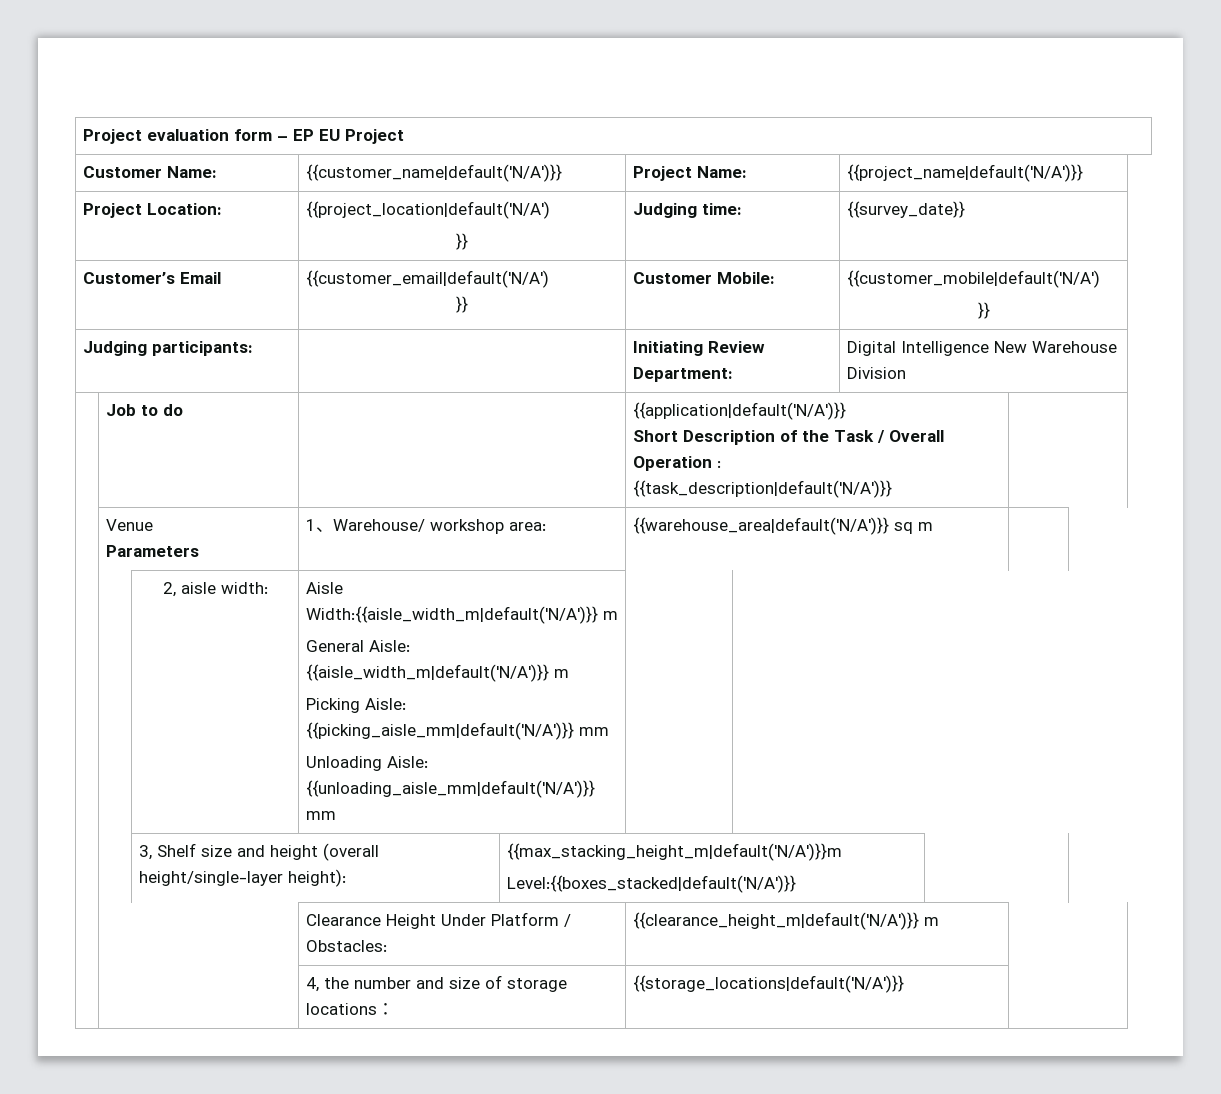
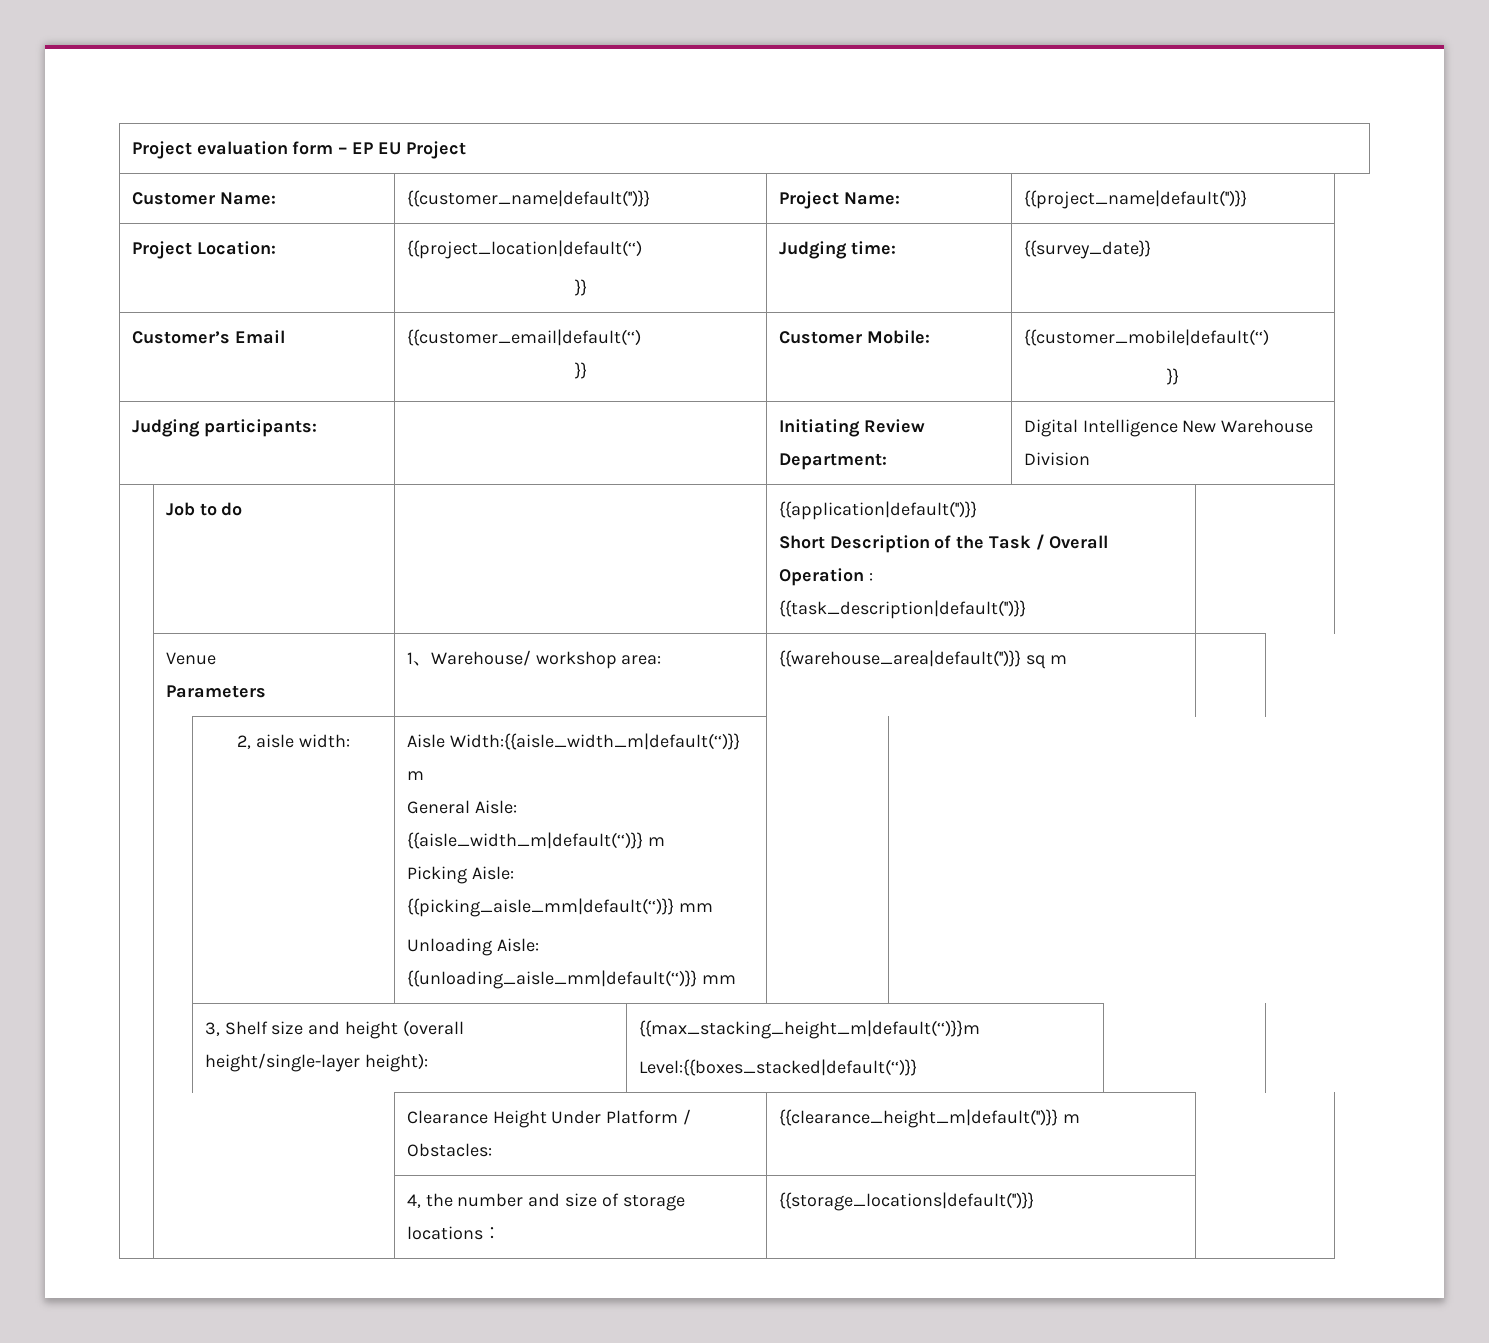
- Customer Name: | {{customer_name|default('N/A')}} | Project Name: | {{project_name|default('N/A')}}
+ Customer Name: | {{customer_name|default('')}} | Project Name: | {{project_name|default('')}}
- Project Location: | {{project_location|default('N/A')
+ Project Location: | {{project_location|default(‘‘)
- Customer’s Email | {{customer_email|default('N/A')
- }} | Customer Mobile: | {{customer_mobile|default('N/A')
+ Customer’s Email | {{customer_email|default(‘‘)
+ }} | Customer Mobile: | {{customer_mobile|default(‘‘)
- | Job to do | | {{application|default('N/A')}}
+ | Job to do | | {{application|default('')}}
  Short Description of the Task / Overall Operation :
- {{task_description|default('N/A')}} |
+ {{task_description|default('')}} |
  | Venue
- Parameters | 1、Warehouse/ workshop area: | {{warehouse_area|default('N/A')}} sq m |
+ Parameters | 1、Warehouse/ workshop area: | {{warehouse_area|default('')}} sq m |
- | | 2, aisle width: | Aisle Width:{{aisle_width_m|default('N/A')}} m
- General Aisle: {{aisle_width_m|default('N/A')}} m
- Picking Aisle: {{picking_aisle_mm|default('N/A')}} mm
- Unloading Aisle: {{unloading_aisle_mm|default('N/A')}} mm |
+ | | 2, aisle width: | Aisle Width:{{aisle_width_m|default(‘‘)}} m
+ General Aisle: {{aisle_width_m|default(‘‘)}} m
+ Picking Aisle: {{picking_aisle_mm|default(‘‘)}} mm
+ Unloading Aisle: {{unloading_aisle_mm|default(‘‘)}} mm |
- | | 3, Shelf size and height (overall height/single-layer height): | {{max_stacking_height_m|default('N/A')}}m
- Level:{{boxes_stacked|default('N/A')}} |
+ | | 3, Shelf size and height (overall height/single-layer height): | {{max_stacking_height_m|default(‘‘)}}m
+ Level:{{boxes_stacked|default(‘‘)}} |
- | | Clearance Height Under Platform / Obstacles: | {{clearance_height_m|default('N/A')}} m |
+ | | Clearance Height Under Platform / Obstacles: | {{clearance_height_m|default('')}} m |
- | | 4, the number and size of storage locations： | {{storage_locations|default('N/A')}} |
+ | | 4, the number and size of storage locations： | {{storage_locations|default('')}} |

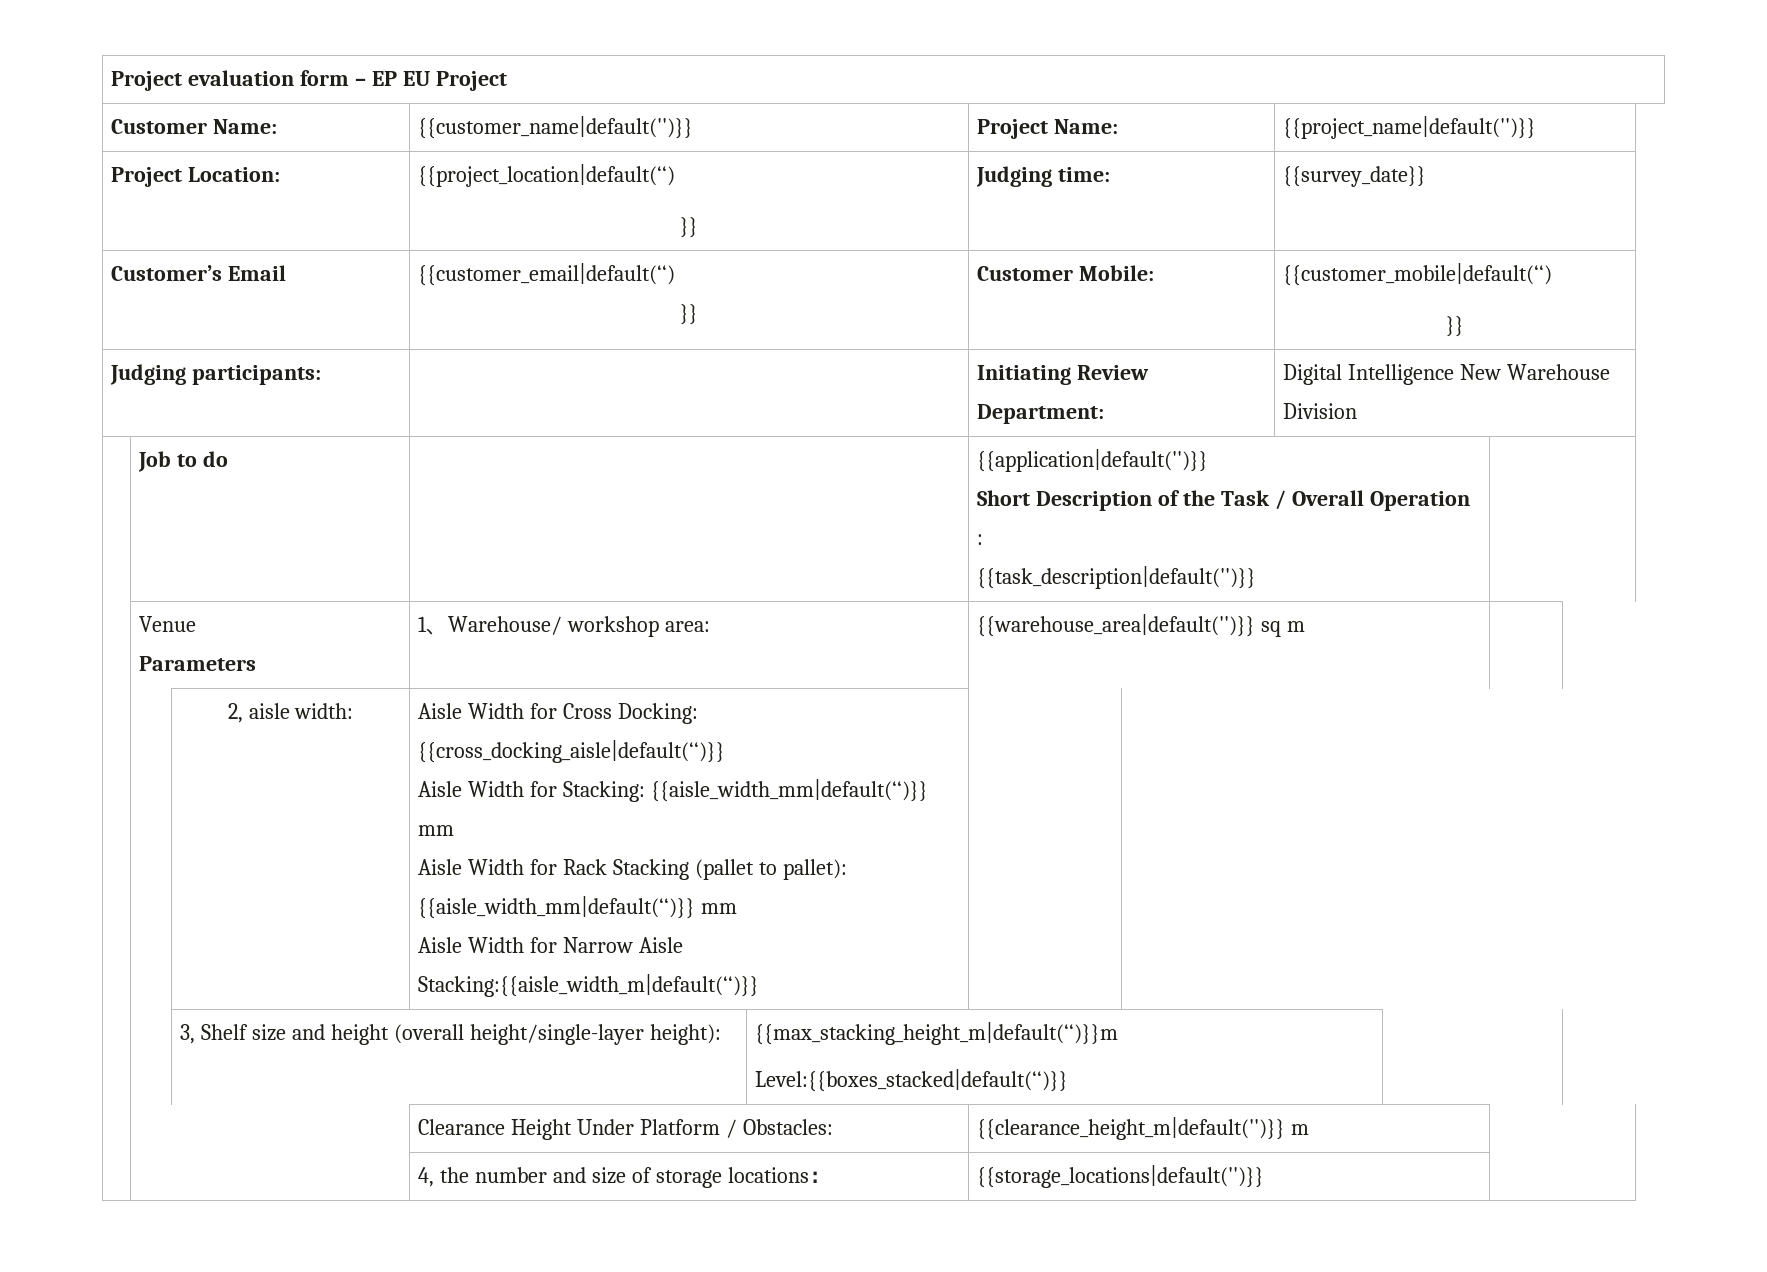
- | | 2, aisle width: | Aisle Width:{{aisle_width_m|default(‘‘)}} m
- General Aisle: {{aisle_width_m|default(‘‘)}} m
- Picking Aisle: {{picking_aisle_mm|default(‘‘)}} mm
- Unloading Aisle: {{unloading_aisle_mm|default(‘‘)}} mm |
+ | | 2, aisle width: | Aisle Width for Cross Docking: {{cross_docking_aisle|default(‘‘)}}
+ Aisle Width for Stacking: {{aisle_width_mm|default(‘‘)}} mm
+ Aisle Width for Rack Stacking (pallet to pallet): {{aisle_width_mm|default(‘‘)}} mm
+ Aisle Width for Narrow Aisle Stacking:{{aisle_width_m|default(‘‘)}} |

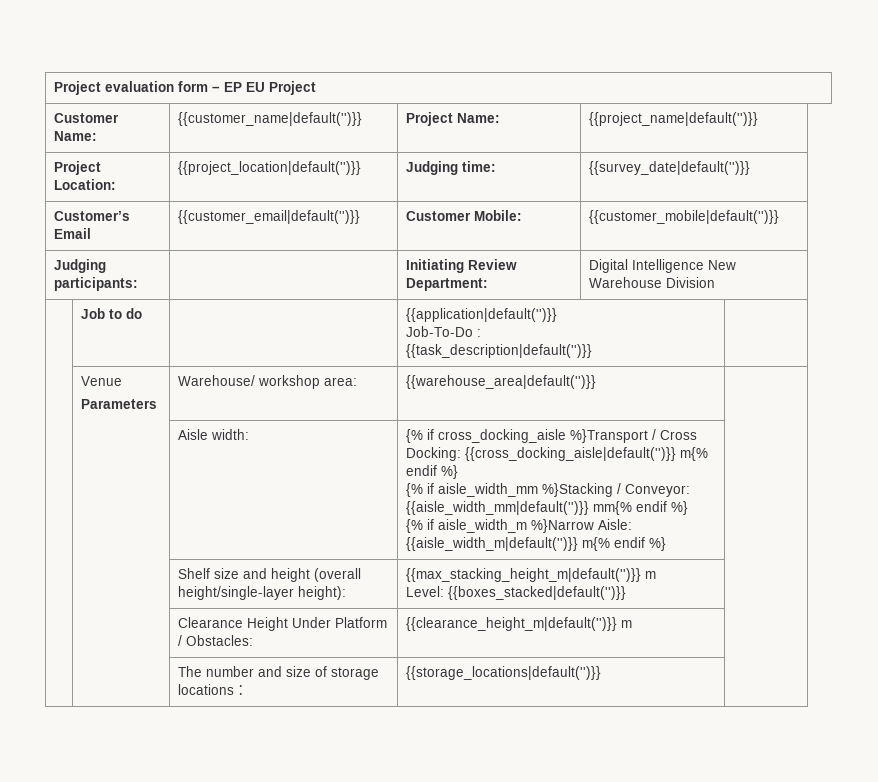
- Project Location: | {{project_location|default(‘‘)
- }} | Judging time: | {{survey_date}}
+ Project Location: | {{project_location|default('')}} | Judging time: | {{survey_date|default('')}}
- Customer’s Email | {{customer_email|default(‘‘)
- }} | Customer Mobile: | {{customer_mobile|default(‘‘)
- }}
+ Customer’s Email | {{customer_email|default('')}} | Customer Mobile: | {{customer_mobile|default('')}}
  | Job to do | | {{application|default('')}}
- Short Description of the Task / Overall Operation :
+ Job-To-Do :
  | Venue
- Parameters | 1、Warehouse/ workshop area: | {{warehouse_area|default('')}} sq m |
- | | 2, aisle width: | Aisle Width for Cross Docking: {{cross_docking_aisle|default(‘‘)}}
- Aisle Width for Stacking: {{aisle_width_mm|default(‘‘)}} mm
- Aisle Width for Rack Stacking (pallet to pallet): {{aisle_width_mm|default(‘‘)}} mm
- Aisle Width for Narrow Aisle Stacking:{{aisle_width_m|default(‘‘)}} |
- | | 3, Shelf size and height (overall height/single-layer height): | {{max_stacking_height_m|default(‘‘)}}m
- Level:{{boxes_stacked|default(‘‘)}} |
+ Parameters | Warehouse/ workshop area: | {{warehouse_area|default('')}} |
+ | | Aisle width: | {% if cross_docking_aisle %}Transport / Cross Docking: {{cross_docking_aisle|default('')}} m{% endif %}
+ {% if aisle_width_mm %}Stacking / Conveyor: {{aisle_width_mm|default('')}} mm{% endif %}
+ {% if aisle_width_m %}Narrow Aisle: {{aisle_width_m|default('')}} m{% endif %} |
+ | | Shelf size and height (overall height/single-layer height): | {{max_stacking_height_m|default('')}} m
+ Level: {{boxes_stacked|default('')}} |
- | | 4, the number and size of storage locations： | {{storage_locations|default('')}} |
+ | | The number and size of storage locations： | {{storage_locations|default('')}} |

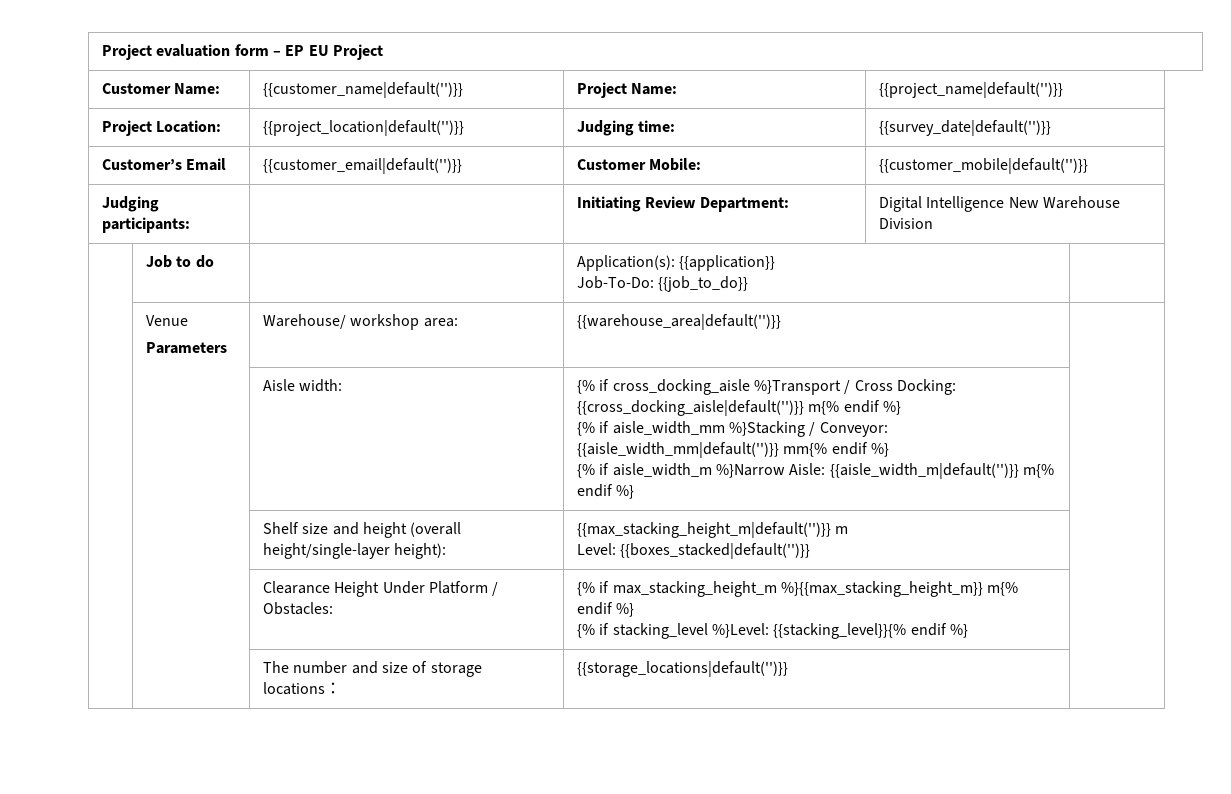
- | Job to do | | {{application|default('')}}
- Job-To-Do :
- {{task_description|default('')}} |
+ | Job to do | | Application(s): {{application}}
+ Job-To-Do: {{job_to_do}} |
- | | Clearance Height Under Platform / Obstacles: | {{clearance_height_m|default('')}} m |
+ | | Clearance Height Under Platform / Obstacles: | {% if max_stacking_height_m %}{{max_stacking_height_m}} m{% endif %}
+ {% if stacking_level %}Level: {{stacking_level}}{% endif %} |

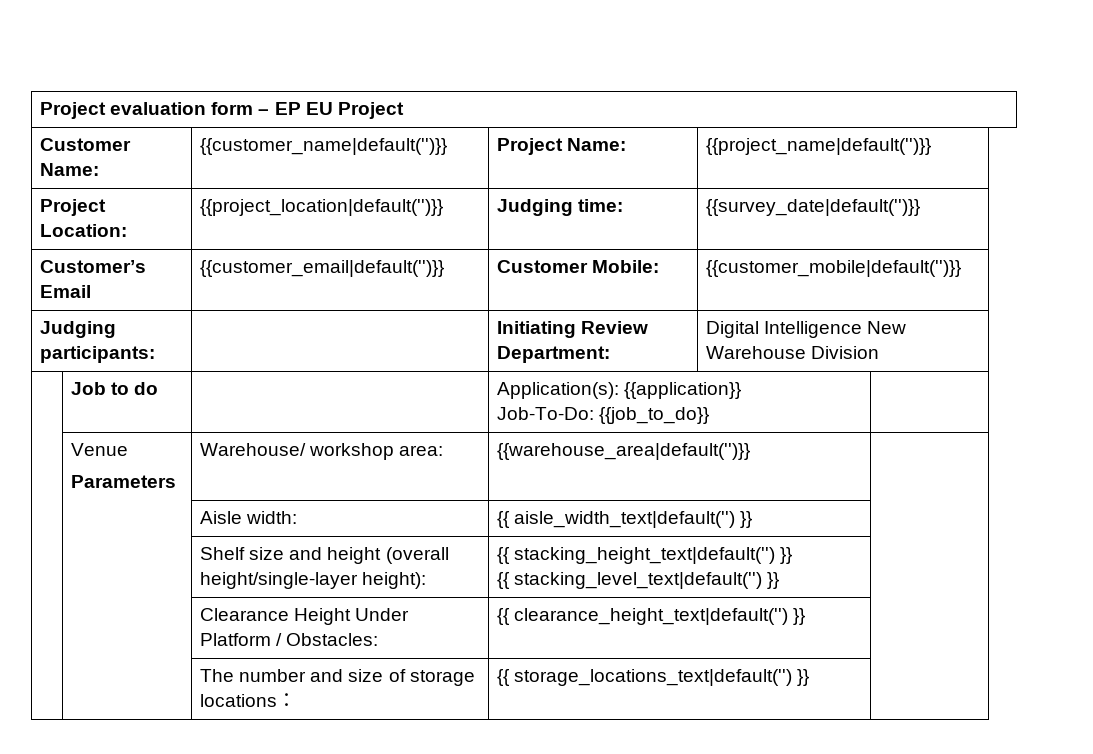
- | | Aisle width: | {% if cross_docking_aisle %}Transport / Cross Docking: {{cross_docking_aisle|default('')}} m{% endif %}
- {% if aisle_width_mm %}Stacking / Conveyor: {{aisle_width_mm|default('')}} mm{% endif %}
- {% if aisle_width_m %}Narrow Aisle: {{aisle_width_m|default('')}} m{% endif %} |
+ | | Aisle width: | {{ aisle_width_text|default('') }} |
- | | Shelf size and height (overall height/single-layer height): | {{max_stacking_height_m|default('')}} m
- Level: {{boxes_stacked|default('')}} |
+ | | Shelf size and height (overall height/single-layer height): | {{ stacking_height_text|default('') }}
+ {{ stacking_level_text|default('') }} |
- | | Clearance Height Under Platform / Obstacles: | {% if max_stacking_height_m %}{{max_stacking_height_m}} m{% endif %}
- {% if stacking_level %}Level: {{stacking_level}}{% endif %} |
+ | | Clearance Height Under Platform / Obstacles: | {{ clearance_height_text|default('') }} |
- | | The number and size of storage locations： | {{storage_locations|default('')}} |
+ | | The number and size of storage locations： | {{ storage_locations_text|default('') }} |

